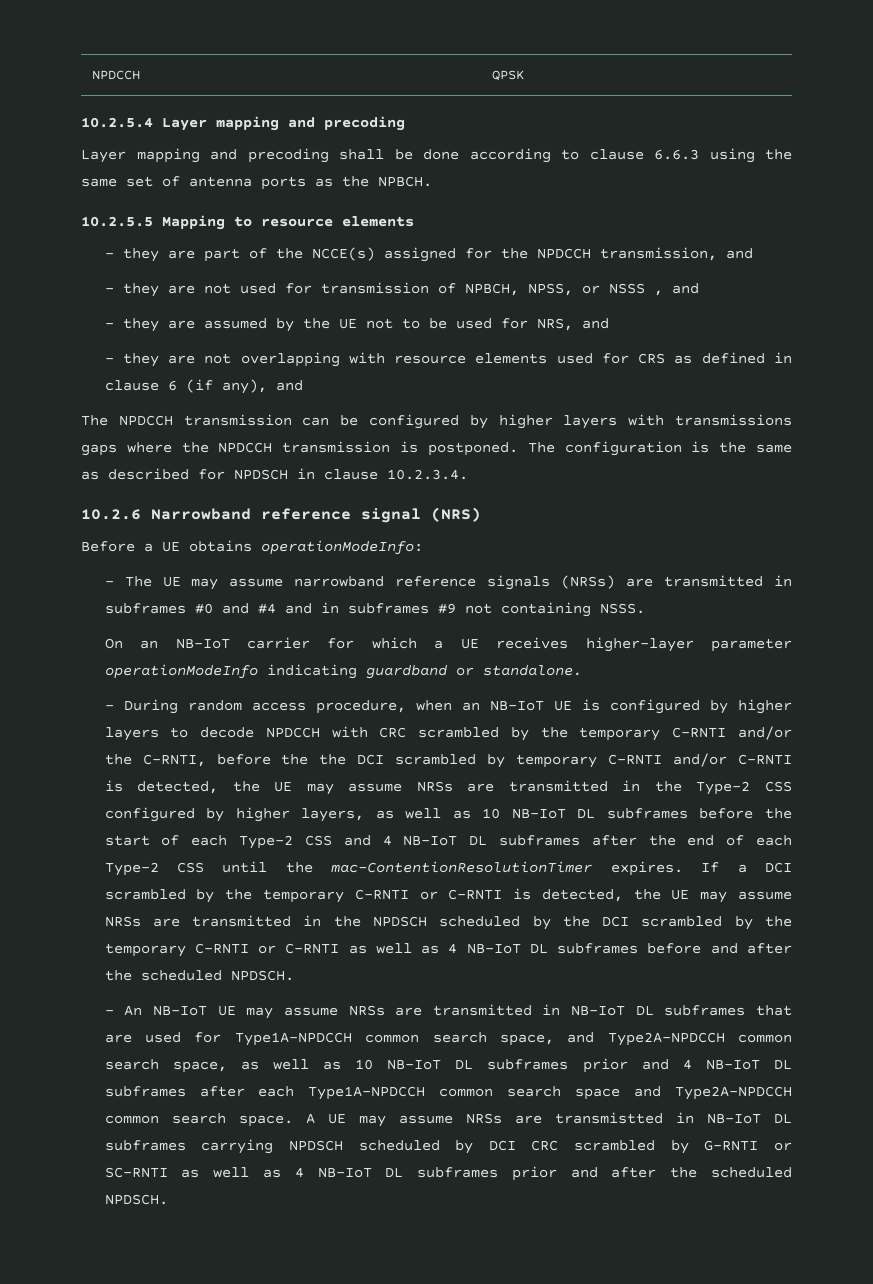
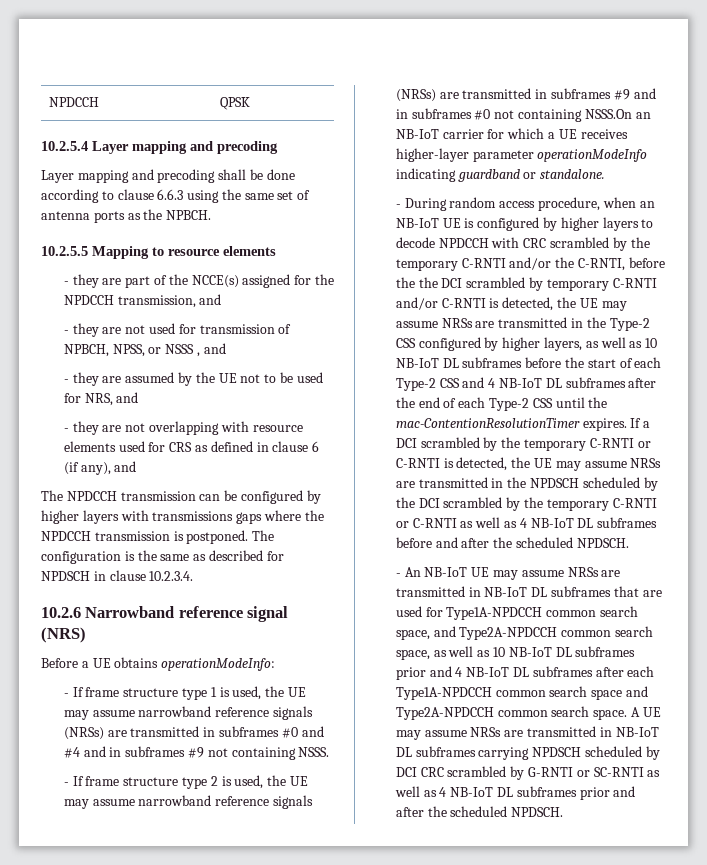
- - The UE may assume narrowband reference signals (NRSs) are transmitted in subframes #0 and #4 and in subframes #9 not containing NSSS.
+ - If frame structure type 1 is used, the UE may assume narrowband reference signals (NRSs) are transmitted in subframes #0 and #4 and in subframes #9 not containing NSSS.
- On an NB-IoT carrier for which a UE receives higher-layer parameter operationModeInfo indicating guardband or standalone.
+ - If frame structure type 2 is used, the UE may assume narrowband reference signals (NRSs) are transmitted in subframes #9 and in subframes #0 not containing NSSS.On an NB-IoT carrier for which a UE receives higher-layer parameter operationModeInfo indicating guardband or standalone.
- A UE may assume NRSs are transmistted in NB-IoT DL subframes carrying NPDSCH scheduled by DCI CRC scrambled by G-RNTI or SC-RNTI as well as 4 NB-IoT DL subframes prior and after the scheduled NPDSCH.
+ A UE may assume NRSs are transmitted in NB-IoT DL subframes carrying NPDSCH scheduled by DCI CRC scrambled by G-RNTI or SC-RNTI as well as 4 NB-IoT DL subframes prior and after the scheduled NPDSCH.

